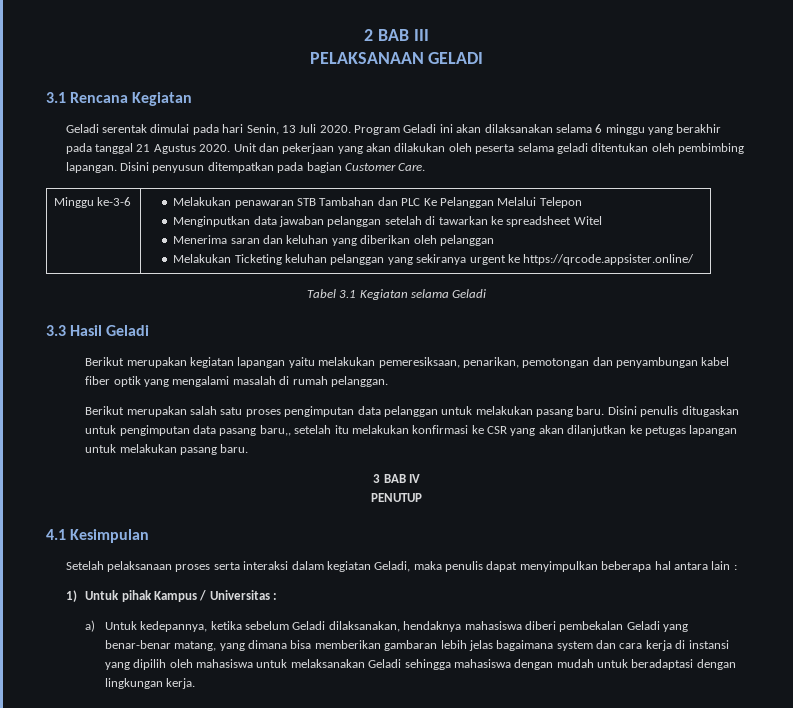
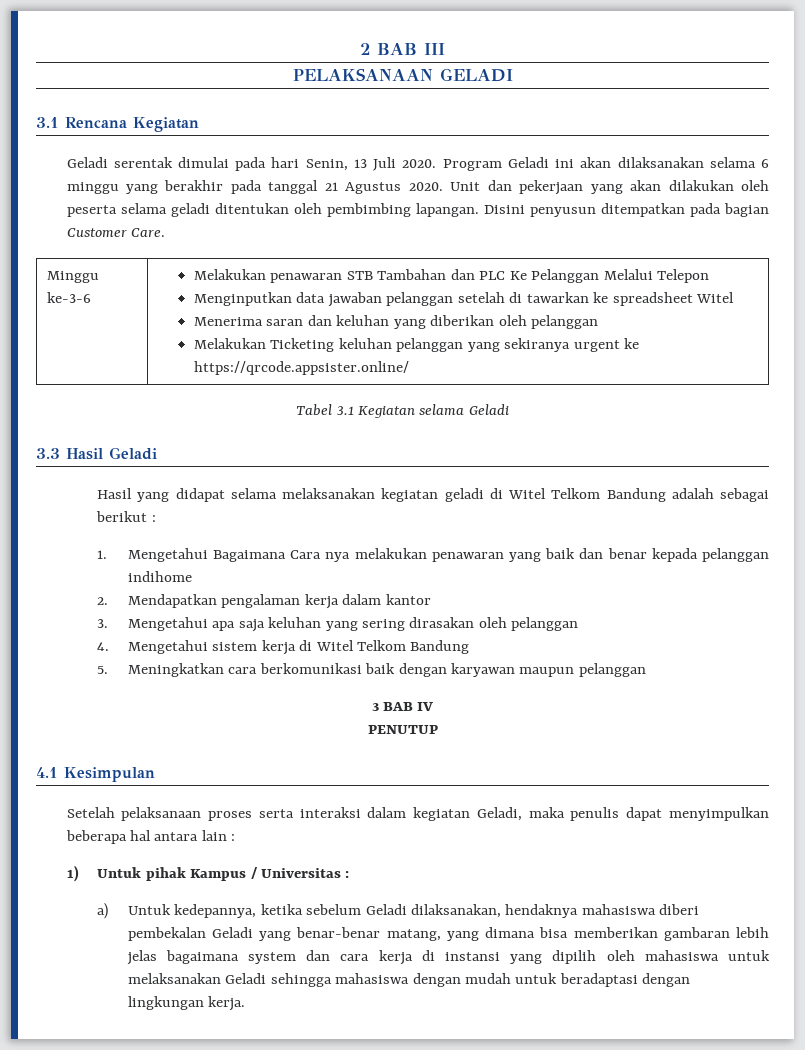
- Berikut merupakan kegiatan lapangan yaitu melakukan pemeresiksaan, penarikan, pemotongan dan penyambungan kabel fiber optik yang mengalami masalah di rumah pelanggan.
- Berikut merupakan salah satu proses pengimputan data pelanggan untuk melakukan pasang baru. Disini penulis ditugaskan untuk pengimputan data pasang baru,, setelah itu melakukan konfirmasi ke CSR yang akan dilanjutkan ke petugas lapangan untuk melakukan pasang baru.
+ Hasil yang didapat selama melaksanakan kegiatan geladi di Witel Telkom Bandung adalah sebagai berikut :
+ 1. Mengetahui Bagaimana Cara nya melakukan penawaran yang baik dan benar kepada pelanggan indihome
+ 2. Mendapatkan pengalaman kerja dalam kantor
+ 3. Mengetahui apa saja keluhan yang sering dirasakan oleh pelanggan
+ 4. Mengetahui sistem kerja di Witel Telkom Bandung
+ 5. Meningkatkan cara berkomunikasi baik dengan karyawan maupun pelanggan

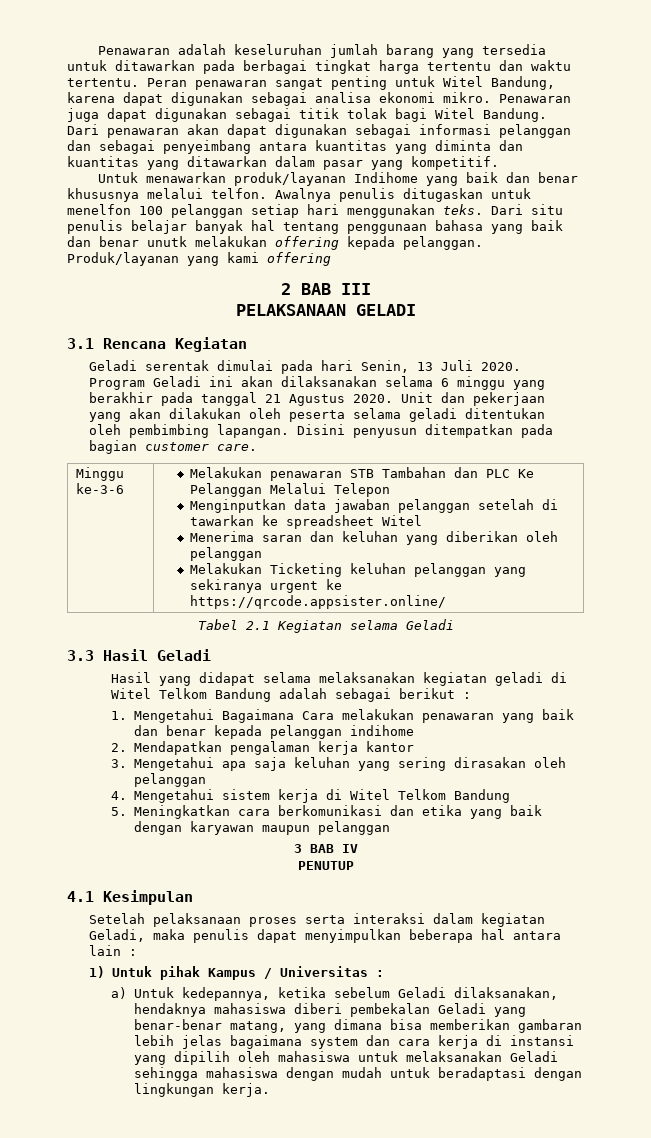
+ Penawaran adalah keseluruhan jumlah barang yang tersedia untuk ditawarkan pada berbagai tingkat harga tertentu dan waktu tertentu. Peran penawaran sangat penting untuk Witel Bandung, karena dapat digunakan sebagai analisa ekonomi mikro. Penawaran juga dapat digunakan sebagai titik tolak bagi Witel Bandung. Dari penawaran akan dapat digunakan sebagai informasi pelanggan dan sebagai penyeimbang antara kuantitas yang diminta dan kuantitas yang ditawarkan dalam pasar yang kompetitif.
+ Untuk menawarkan produk/layanan Indihome yang baik dan benar khususnya melalui telfon. Awalnya penulis ditugaskan untuk menelfon 100 pelanggan setiap hari menggunakan teks. Dari situ penulis belajar banyak hal tentang penggunaan bahasa yang baik dan benar unutk melakukan offering kepada pelanggan. Produk/layanan yang kami offering
- Disini penyusun ditempatkan pada bagian Customer Care.
+ Disini penyusun ditempatkan pada bagian customer care.
- Tabel 3.1 Kegiatan selama Geladi
+ Tabel 2.1 Kegiatan selama Geladi
- 1. Mengetahui Bagaimana Cara nya melakukan penawaran yang baik dan benar kepada pelanggan indihome
+ 1. Mengetahui Bagaimana Cara melakukan penawaran yang baik dan benar kepada pelanggan indihome
- 2. Mendapatkan pengalaman kerja dalam kantor
+ 2. Mendapatkan pengalaman kerja kantor
- 5. Meningkatkan cara berkomunikasi baik dengan karyawan maupun pelanggan
+ 5. Meningkatkan cara berkomunikasi dan etika yang baik dengan karyawan maupun pelanggan

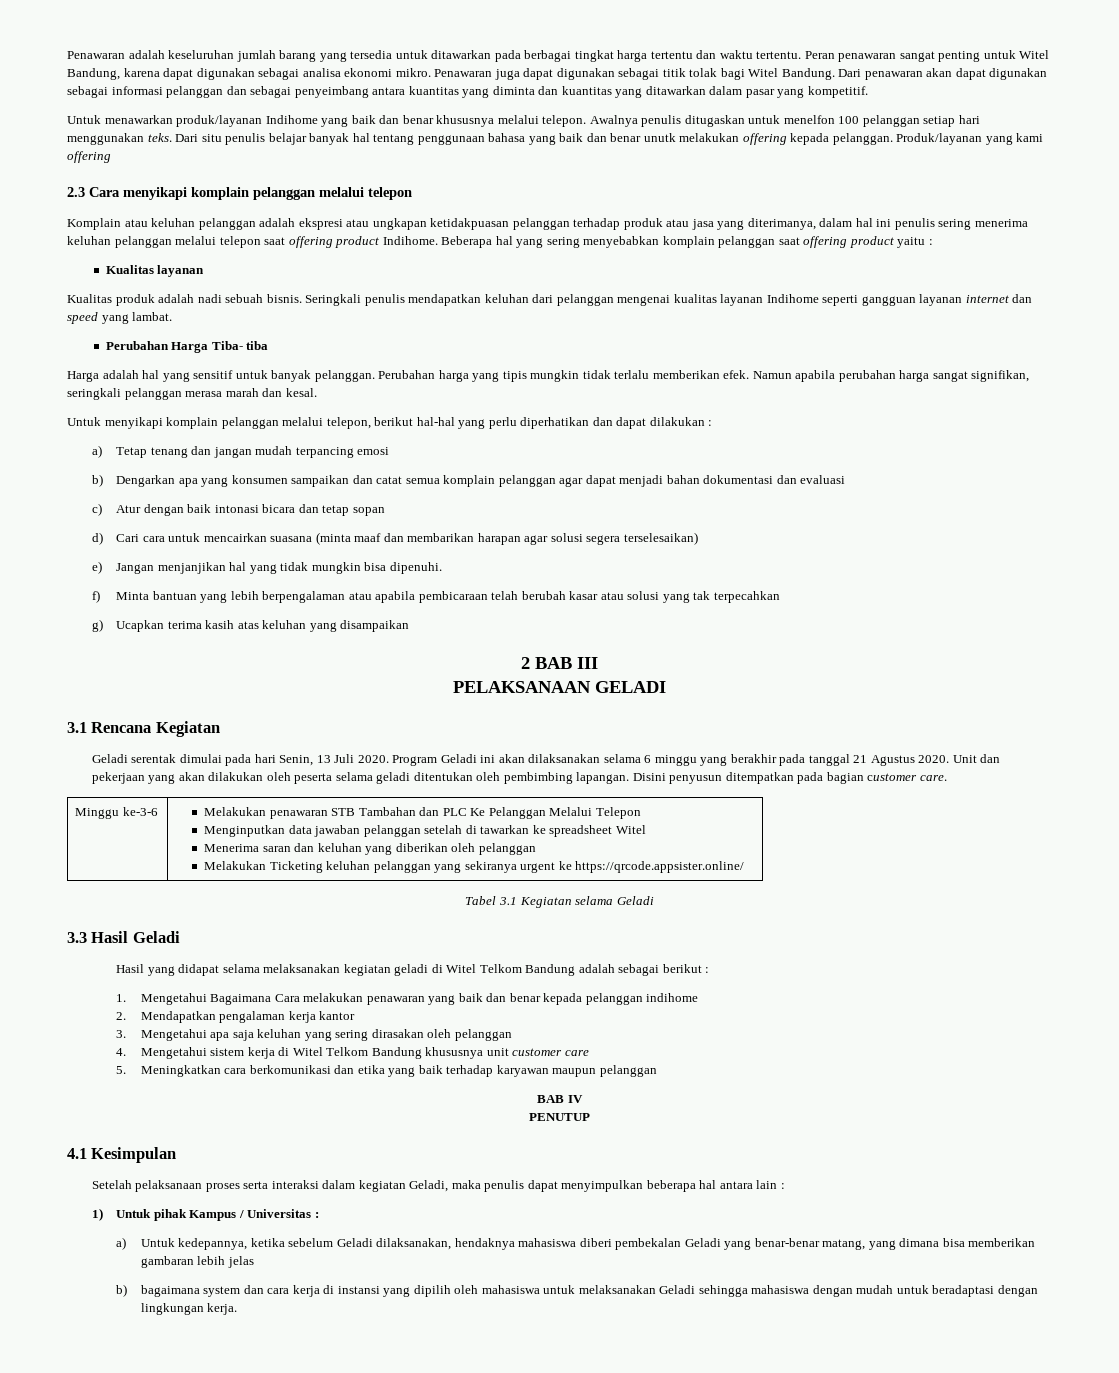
- Untuk menawarkan produk/layanan Indihome yang baik dan benar khususnya melalui telfon.
+ Untuk menawarkan produk/layanan Indihome yang baik dan benar khususnya melalui telepon.
+ 2.3 Cara menyikapi komplain pelanggan melalui telepon
+ Komplain atau keluhan pelanggan adalah ekspresi atau ungkapan ketidakpuasan pelanggan terhadap produk atau jasa yang diterimanya, dalam hal ini penulis sering menerima keluhan pelanggan melalui telepon saat offering product Indihome. Beberapa hal yang sering menyebabkan komplain pelanggan saat offering product yaitu :
+ Kualitas layanan
+ Kualitas produk adalah nadi sebuah bisnis. Seringkali penulis mendapatkan keluhan dari pelanggan mengenai kualitas layanan Indihome seperti gangguan layanan internet dan speed yang lambat.
+ Perubahan Harga Tiba- tiba
+ Harga adalah hal yang sensitif untuk banyak pelanggan. Perubahan harga yang tipis mungkin tidak terlalu memberikan efek. Namun apabila perubahan harga sangat signifikan, seringkali pelanggan merasa marah dan kesal.
+ Untuk menyikapi komplain pelanggan melalui telepon, berikut hal-hal yang perlu diperhatikan dan dapat dilakukan :
+ a) Tetap tenang dan jangan mudah terpancing emosi
+ b) Dengarkan apa yang konsumen sampaikan dan catat semua komplain pelanggan agar dapat menjadi bahan dokumentasi dan evaluasi
+ c) Atur dengan baik intonasi bicara dan tetap sopan
+ d) Cari cara untuk mencairkan suasana (minta maaf dan membarikan harapan agar solusi segera terselesaikan)
+ e) Jangan menjanjikan hal yang tidak mungkin bisa dipenuhi.
+ f) Minta bantuan yang lebih berpengalaman atau apabila pembicaraan telah berubah kasar atau solusi yang tak terpecahkan
+ g) Ucapkan terima kasih atas keluhan yang disampaikan
- Tabel 2.1 Kegiatan selama Geladi
+ Tabel 3.1 Kegiatan selama Geladi
- 4. Mengetahui sistem kerja di Witel Telkom Bandung
+ 4. Mengetahui sistem kerja di Witel Telkom Bandung khususnya unit customer care
- 5. Meningkatkan cara berkomunikasi dan etika yang baik dengan karyawan maupun pelanggan
+ 5. Meningkatkan cara berkomunikasi dan etika yang baik terhadap karyawan maupun pelanggan
- 3 BAB IV
+ BAB IV
- a) Untuk kedepannya, ketika sebelum Geladi dilaksanakan, hendaknya mahasiswa diberi pembekalan Geladi yang benar-benar matang, yang dimana bisa memberikan gambaran lebih jelas bagaimana system dan cara kerja di instansi yang dipilih oleh mahasiswa untuk melaksanakan Geladi sehingga mahasiswa dengan mudah untuk beradaptasi dengan lingkungan kerja.
+ a) Untuk kedepannya, ketika sebelum Geladi dilaksanakan, hendaknya mahasiswa diberi pembekalan Geladi yang benar-benar matang, yang dimana bisa memberikan gambaran lebih jelas
+ b) bagaimana system dan cara kerja di instansi yang dipilih oleh mahasiswa untuk melaksanakan Geladi sehingga mahasiswa dengan mudah untuk beradaptasi dengan lingkungan kerja.

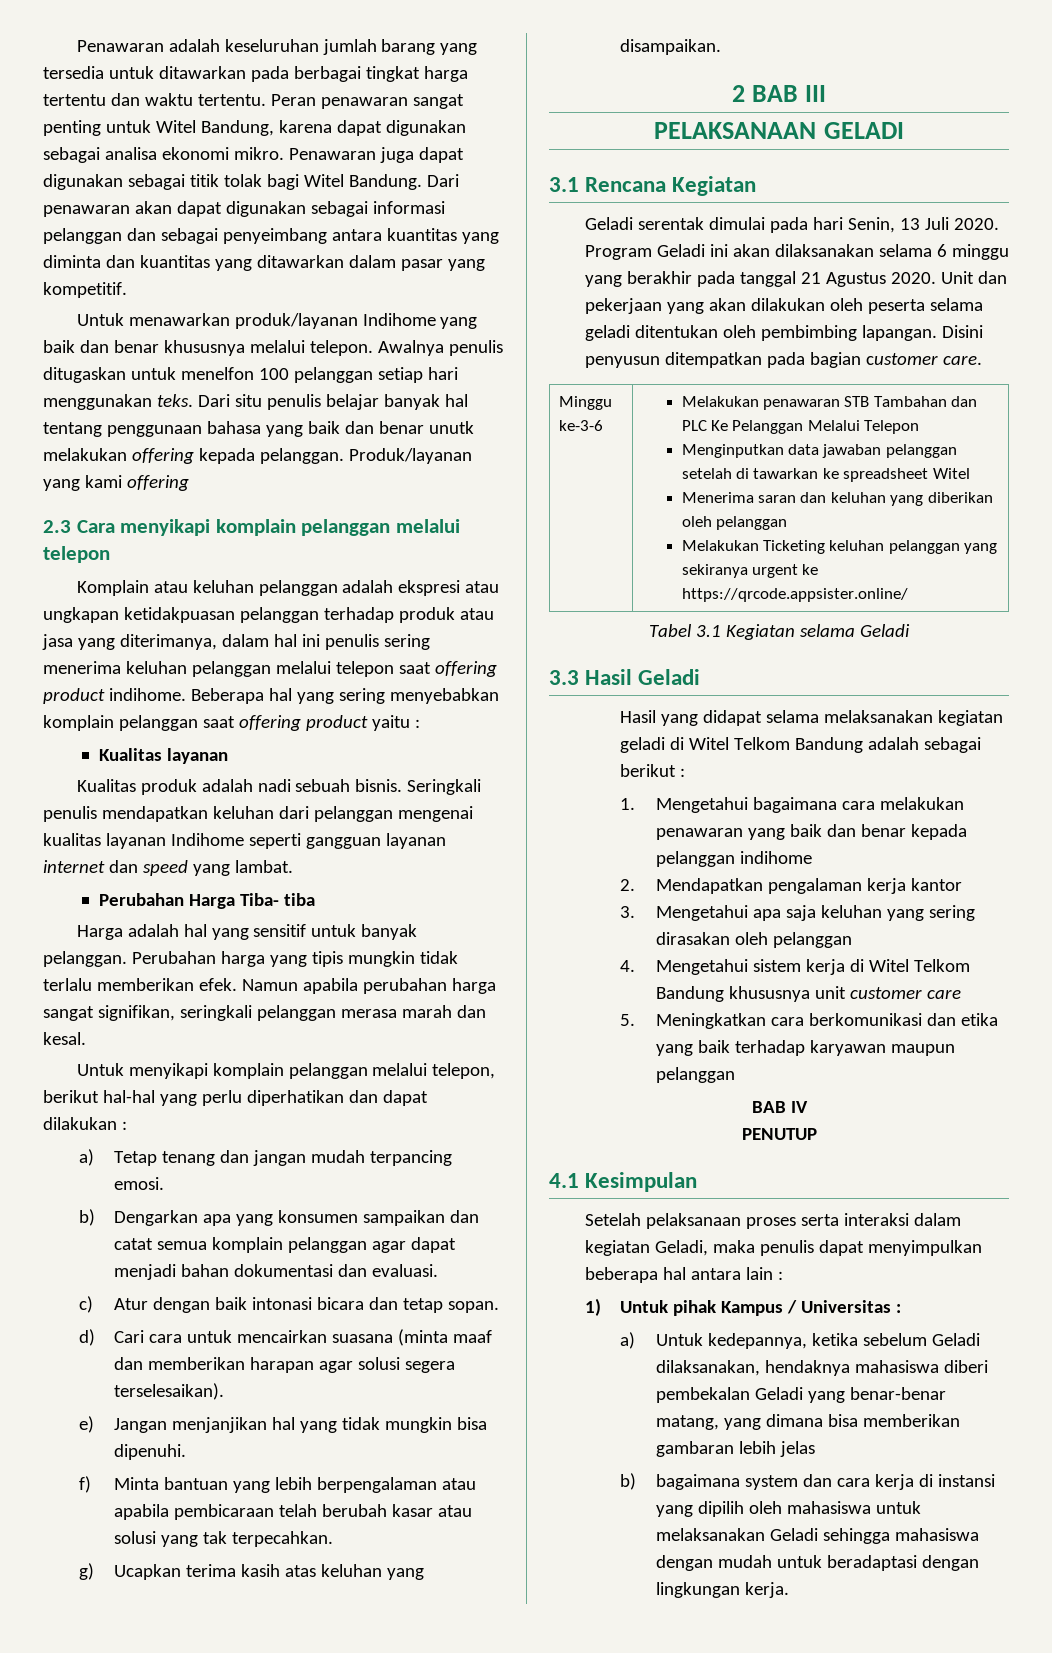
- Komplain atau keluhan pelanggan adalah ekspresi atau ungkapan ketidakpuasan pelanggan terhadap produk atau jasa yang diterimanya, dalam hal ini penulis sering menerima keluhan pelanggan melalui telepon saat offering product Indihome.
+ Komplain atau keluhan pelanggan adalah ekspresi atau ungkapan ketidakpuasan pelanggan terhadap produk atau jasa yang diterimanya, dalam hal ini penulis sering menerima keluhan pelanggan melalui telepon saat offering product indihome.
- a) Tetap tenang dan jangan mudah terpancing emosi
+ a) Tetap tenang dan jangan mudah terpancing emosi.
- b) Dengarkan apa yang konsumen sampaikan dan catat semua komplain pelanggan agar dapat menjadi bahan dokumentasi dan evaluasi
+ b) Dengarkan apa yang konsumen sampaikan dan catat semua komplain pelanggan agar dapat menjadi bahan dokumentasi dan evaluasi.
- c) Atur dengan baik intonasi bicara dan tetap sopan
+ c) Atur dengan baik intonasi bicara dan tetap sopan.
- d) Cari cara untuk mencairkan suasana (minta maaf dan membarikan harapan agar solusi segera terselesaikan)
+ d) Cari cara untuk mencairkan suasana (minta maaf dan memberikan harapan agar solusi segera terselesaikan).
- f) Minta bantuan yang lebih berpengalaman atau apabila pembicaraan telah berubah kasar atau solusi yang tak terpecahkan
+ f) Minta bantuan yang lebih berpengalaman atau apabila pembicaraan telah berubah kasar atau solusi yang tak terpecahkan.
- g) Ucapkan terima kasih atas keluhan yang disampaikan
+ g) Ucapkan terima kasih atas keluhan yang disampaikan.
- 1. Mengetahui Bagaimana Cara melakukan penawaran yang baik dan benar kepada pelanggan indihome
+ 1. Mengetahui bagaimana cara melakukan penawaran yang baik dan benar kepada pelanggan indihome

